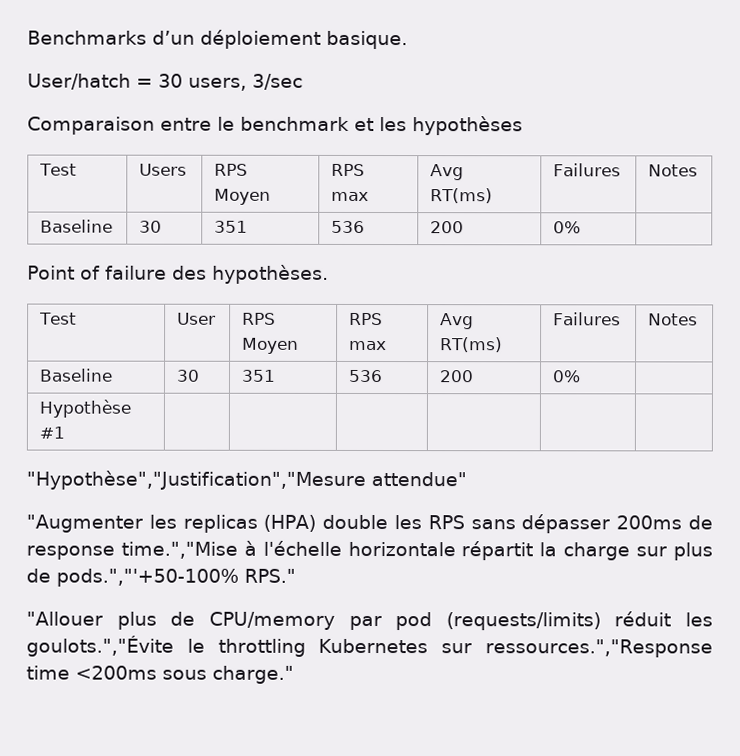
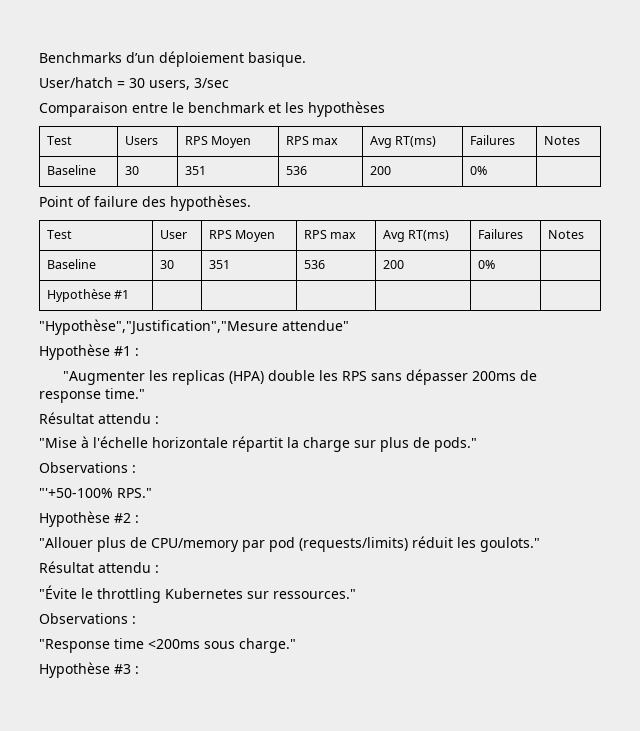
+ Hypothèse #1 :
- "Augmenter les replicas (HPA) double les RPS sans dépasser 200ms de response time.","Mise à l'échelle horizontale répartit la charge sur plus de pods.","'+50-100% RPS."
+ "Augmenter les replicas (HPA) double les RPS sans dépasser 200ms de response time."
+ Résultat attendu :
+ "Mise à l'échelle horizontale répartit la charge sur plus de pods."
+ Observations :
+ "'+50-100% RPS."
+ Hypothèse #2 :
- "Allouer plus de CPU/memory par pod (requests/limits) réduit les goulots.","Évite le throttling Kubernetes sur ressources.","Response time <200ms sous charge."
+ "Allouer plus de CPU/memory par pod (requests/limits) réduit les goulots."
+ Résultat attendu :
+ "Évite le throttling Kubernetes sur ressources."
+ Observations :
+ "Response time <200ms sous charge."
+ Hypothèse #3 :

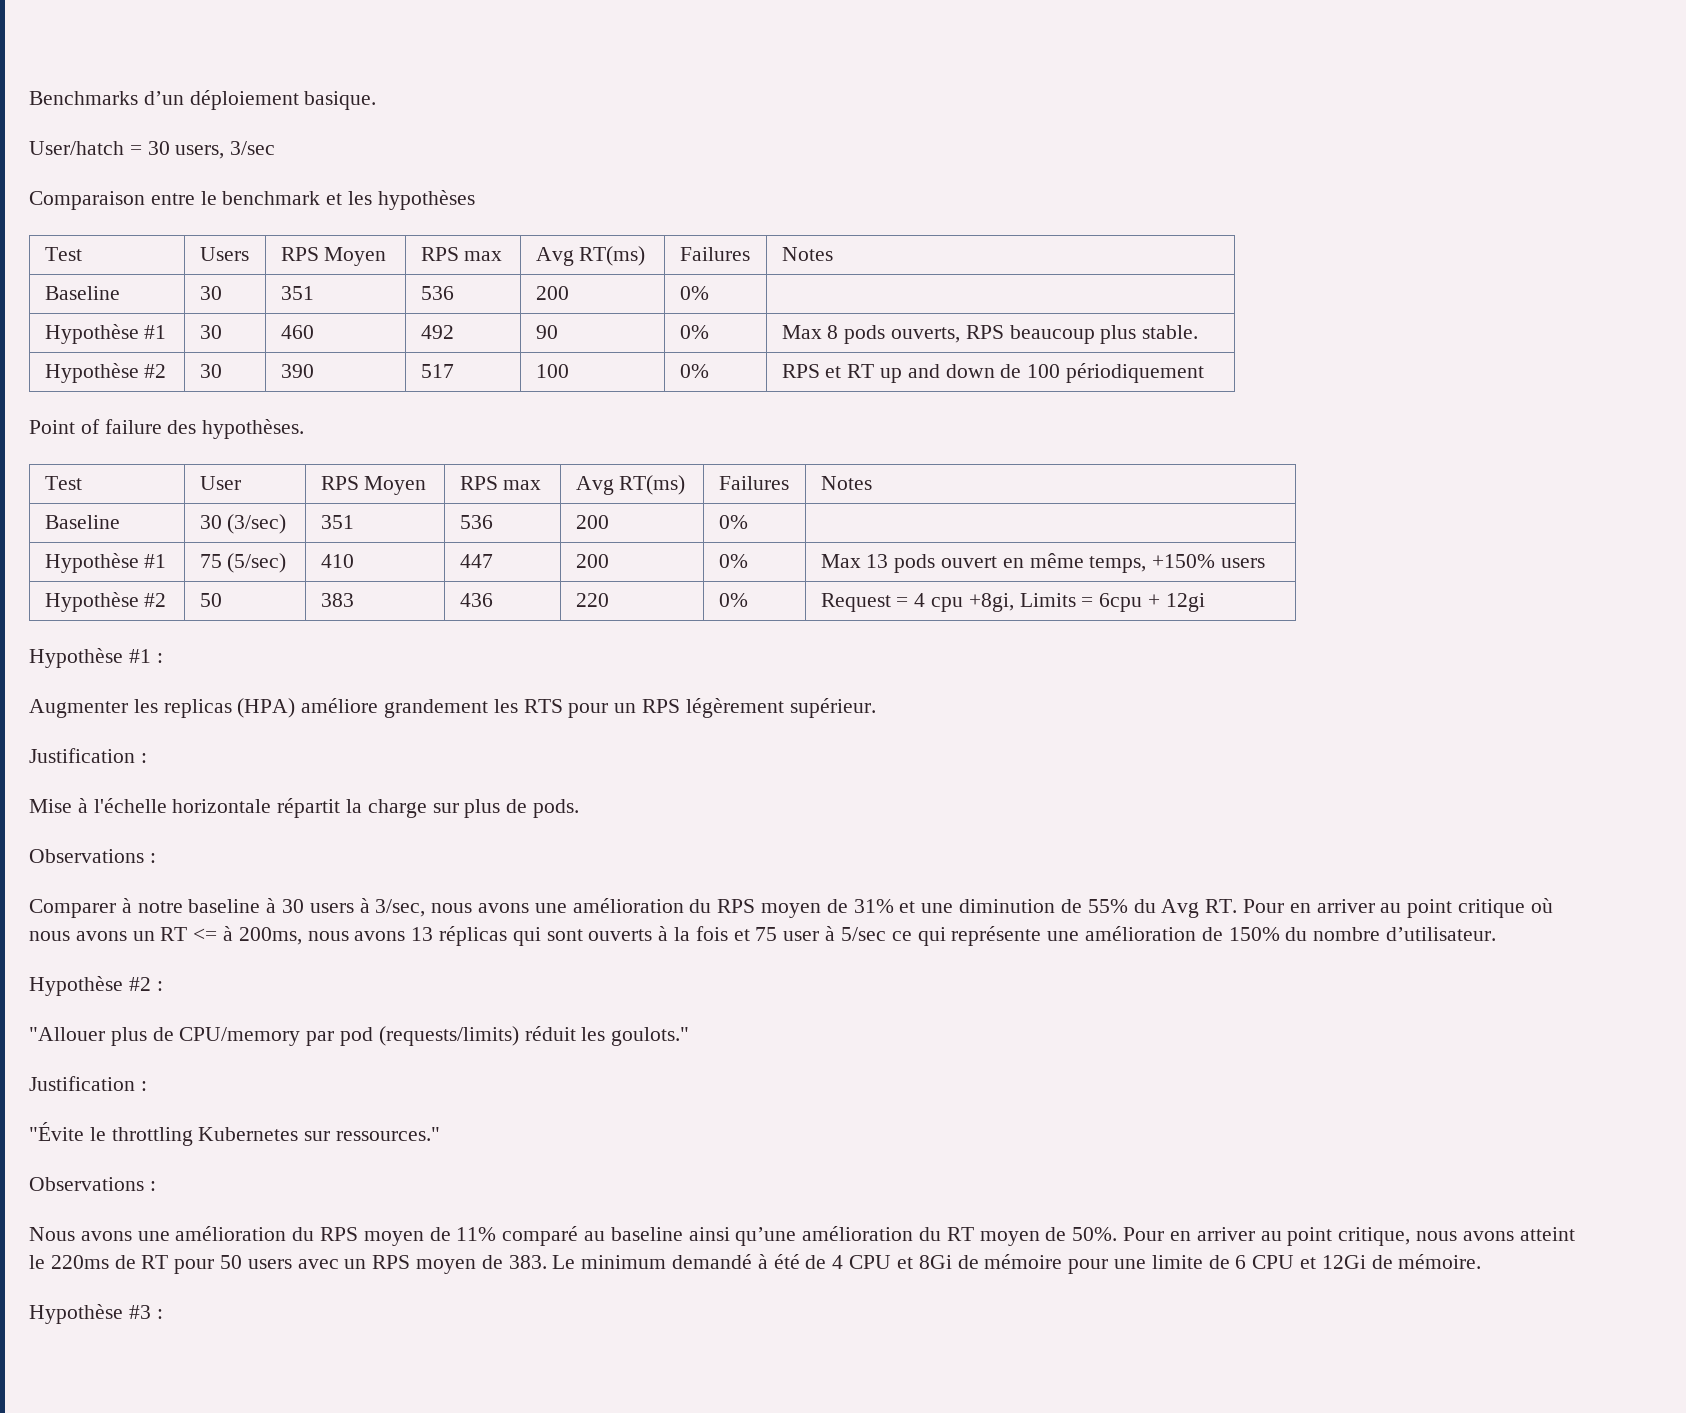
+ Hypothèse #1 | 30 | 460 | 492 | 90 | 0% | Max 8 pods ouverts, RPS beaucoup plus stable.
+ Hypothèse #2 | 30 | 390 | 517 | 100 | 0% | RPS et RT up and down de 100 périodiquement
  Test | User | RPS Moyen | RPS max | Avg RT(ms) | Failures | Notes
- Baseline | 30 | 351 | 536 | 200 | 0% |
- Hypothèse #1 | | | | | |
- "Hypothèse","Justification","Mesure attendue"
+ Baseline | 30 (3/sec) | 351 | 536 | 200 | 0% |
+ Hypothèse #1 | 75 (5/sec) | 410 | 447 | 200 | 0% | Max 13 pods ouvert en même temps, +150% users
+ Hypothèse #2 | 50 | 383 | 436 | 220 | 0% | Request = 4 cpu +8gi, Limits = 6cpu + 12gi
- "Augmenter les replicas (HPA) double les RPS sans dépasser 200ms de response time."
- Résultat attendu :
- "Mise à l'échelle horizontale répartit la charge sur plus de pods."
+ Augmenter les replicas (HPA) améliore grandement les RTS pour un RPS légèrement supérieur.
+ Justification :
+ Mise à l'échelle horizontale répartit la charge sur plus de pods.
  Observations :
- "'+50-100% RPS."
+ Comparer à notre baseline à 30 users à 3/sec, nous avons une amélioration du RPS moyen de 31% et une diminution de 55% du Avg RT. Pour en arriver au point critique où nous avons un RT <= à 200ms, nous avons 13 réplicas qui sont ouverts à la fois et 75 user à 5/sec ce qui représente une amélioration de 150% du nombre d’utilisateur.
  "Allouer plus de CPU/memory par pod (requests/limits) réduit les goulots."
- Résultat attendu :
+ Justification :
- "Response time <200ms sous charge."
+ Nous avons une amélioration du RPS moyen de 11% comparé au baseline ainsi qu’une amélioration du RT moyen de 50%. Pour en arriver au point critique, nous avons atteint le 220ms de RT pour 50 users avec un RPS moyen de 383. Le minimum demandé à été de 4 CPU et 8Gi de mémoire pour une limite de 6 CPU et 12Gi de mémoire.

